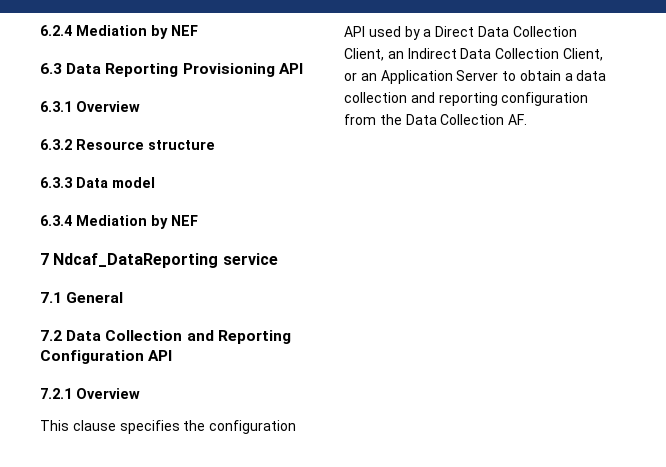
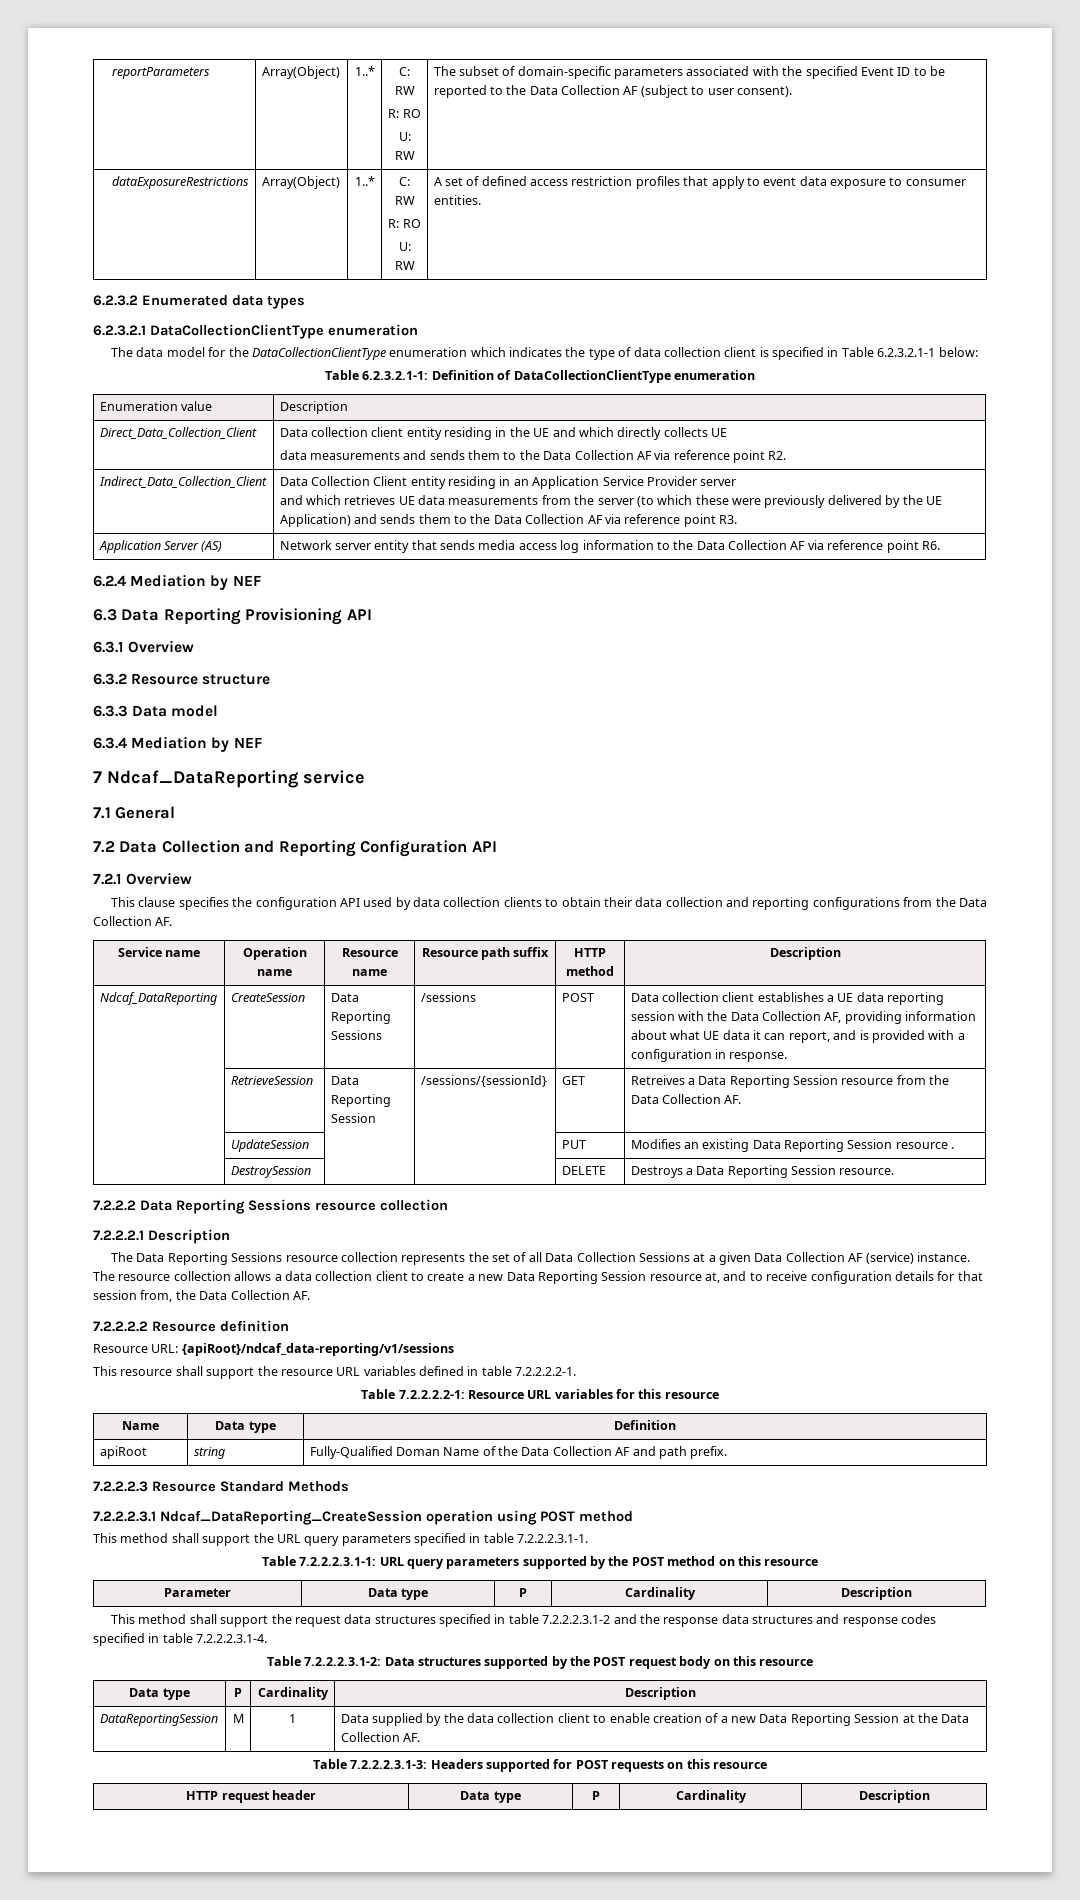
+ reportParameters | Array(Object) | 1..* | C: RW
+ R: RO
+ U: RW | The subset of domain-specific parameters associated with the specified Event ID to be reported to the Data Collection AF (subject to user consent).
+ dataExposureRestrictions | Array(Object) | 1..* | C: RW
+ R: RO
+ U: RW | A set of defined access restriction profiles that apply to event data exposure to consumer entities.
+ 6.2.3.2 Enumerated data types
+ 6.2.3.2.1 DataCollectionClientType enumeration
+ The data model for the DataCollectionClientType enumeration which indicates the type of data collection client is specified in Table 6.2.3.2.1-1 below:
+ Table 6.2.3.2.1-1: Definition of DataCollectionClientType enumeration
+ Enumeration value | Description
+ Direct_Data_Collection_Client | Data collection client entity residing in the UE and which directly collects UE
+ data measurements and sends them to the Data Collection AF via reference point R2.
+ Indirect_Data_Collection_Client | Data Collection Client entity residing in an Application Service Provider server
+ and which retrieves UE data measurements from the server (to which these were previously delivered by the UE Application) and sends them to the Data Collection AF via reference point R3.
+ Application Server (AS) | Network server entity that sends media access log information to the Data Collection AF via reference point R6.
- This clause specifies the configuration API used by a Direct Data Collection Client, an Indirect Data Collection Client, or an Application Server to obtain a data collection and reporting configuration from the Data Collection AF.
+ This clause specifies the configuration API used by data collection clients to obtain their data collection and reporting configurations from the Data Collection AF.
+ Service name | Operation name | Resource name | Resource path suffix | HTTP method | Description
+ Ndcaf_DataReporting | CreateSession | Data Reporting Sessions | /sessions | POST | Data collection client establishes a UE data reporting session with the Data Collection AF, providing information about what UE data it can report, and is provided with a configuration in response.
+ | RetrieveSession | Data Reporting Session | /sessions/{sessionId} | GET | Retreives a Data Reporting Session resource from the Data Collection AF.
+ | UpdateSession | | | PUT | Modifies an existing Data Reporting Session resource .
+ | DestroySession | | | DELETE | Destroys a Data Reporting Session resource.
+ 7.2.2.2 Data Reporting Sessions resource collection
+ 7.2.2.2.1 Description
+ The Data Reporting Sessions resource collection represents the set of all Data Collection Sessions at a given Data Collection AF (service) instance. The resource collection allows a data collection client to create a new Data Reporting Session resource at, and to receive configuration details for that session from, the Data Collection AF.
+ 7.2.2.2.2 Resource definition
+ Resource URL: {apiRoot}/ndcaf_data-reporting/v1/sessions
+ This resource shall support the resource URL variables defined in table 7.2.2.2.2-1.
+ Table 7.2.2.2.2-1: Resource URL variables for this resource
+ Name | Data type | Definition
+ apiRoot | string | Fully-Qualified Doman Name of the Data Collection AF and path prefix.
+ 7.2.2.2.3 Resource Standard Methods
+ 7.2.2.2.3.1 Ndcaf_DataReporting_CreateSession operation using POST method
+ This method shall support the URL query parameters specified in table 7.2.2.2.3.1-1.
+ Table 7.2.2.2.3.1-1: URL query parameters supported by the POST method on this resource
+ Parameter | Data type | P | Cardinality | Description
+ This method shall support the request data structures specified in table 7.2.2.2.3.1-2 and the response data structures and response codes specified in table 7.2.2.2.3.1-4.
+ Table 7.2.2.2.3.1-2: Data structures supported by the POST request body on this resource
+ Data type | P | Cardinality | Description
+ DataReportingSession | M | 1 | Data supplied by the data collection client to enable creation of a new Data Reporting Session at the Data Collection AF.
+ Table 7.2.2.2.3.1-3: Headers supported for POST requests on this resource
+ HTTP request header | Data type | P | Cardinality | Description

